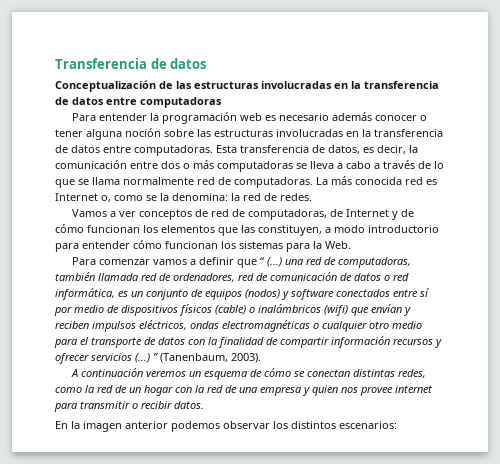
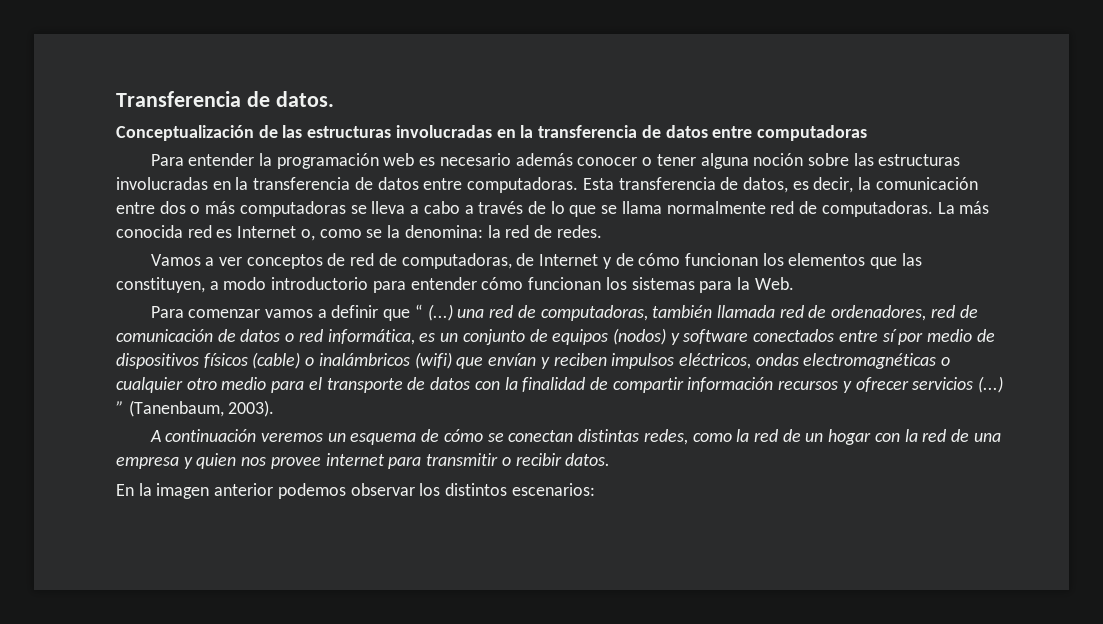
- Transferencia de datos
+ Transferencia de datos.

